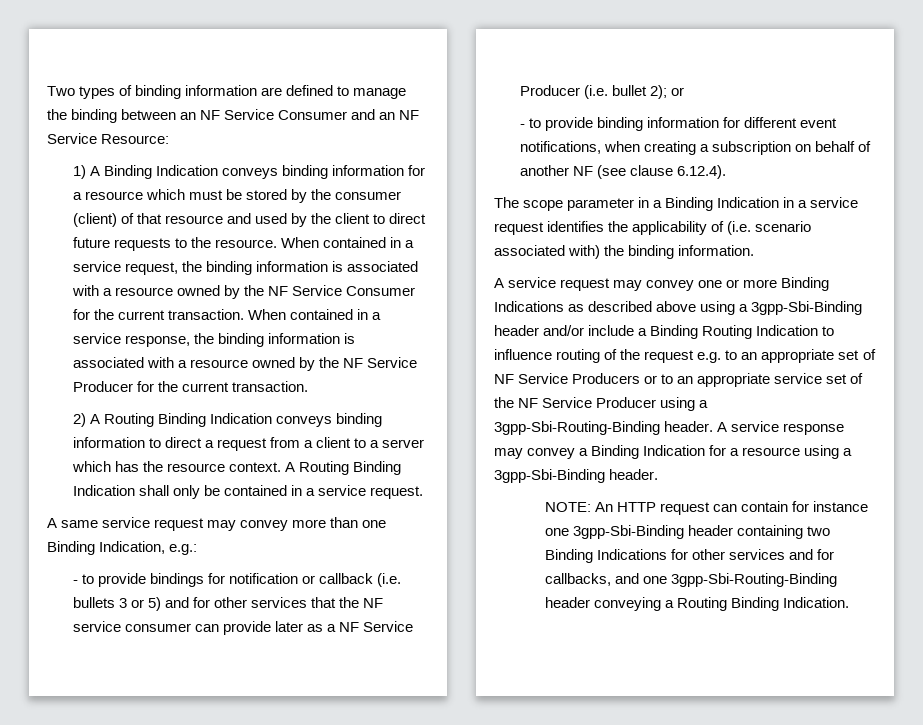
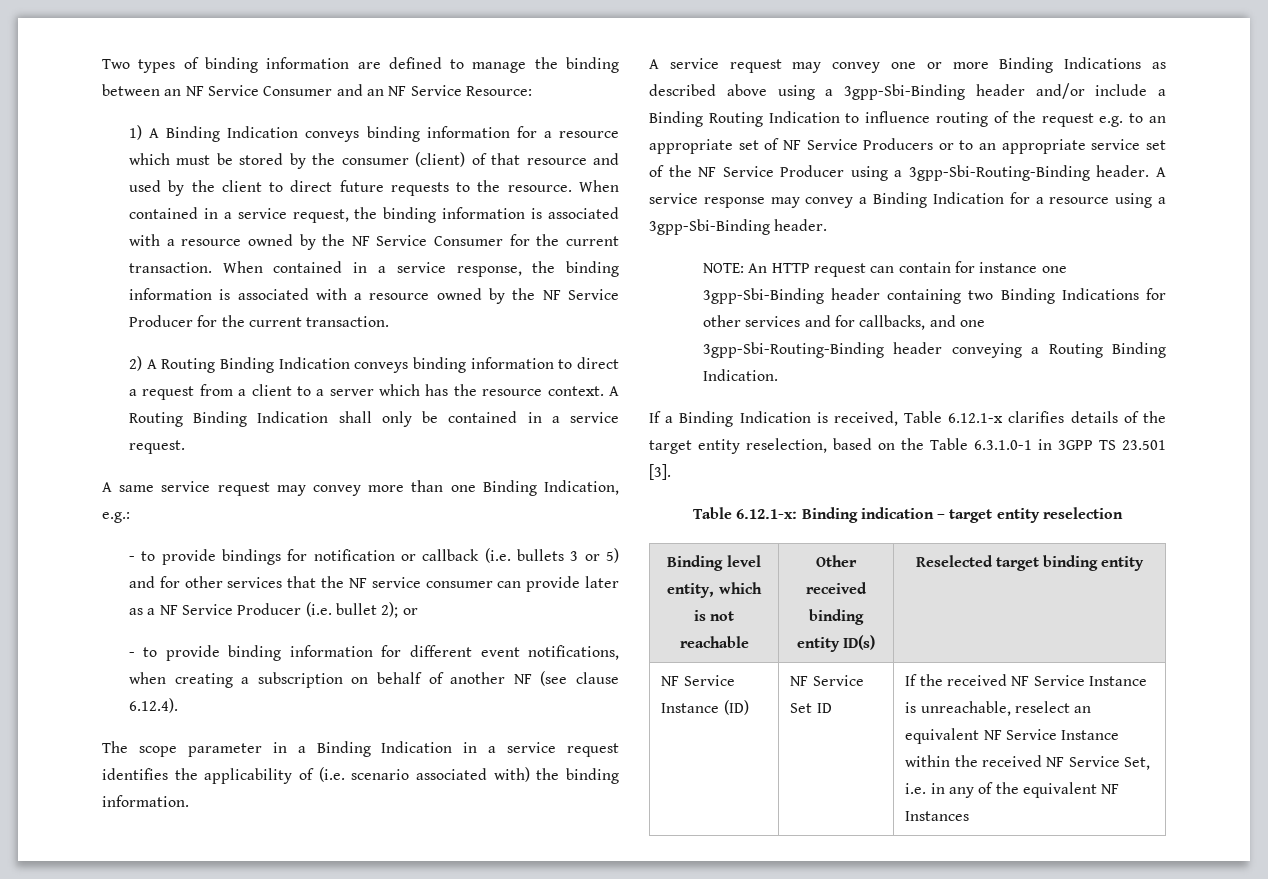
+ If a Binding Indication is received, Table 6.12.1-x clarifies details of the target entity reselection, based on the Table 6.3.1.0-1 in 3GPP TS 23.501 [3].
+ Table 6.12.1-x: Binding indication – target entity reselection
+ Binding level entity, which is not reachable | Other received binding entity ID(s) | Reselected target binding entity
+ NF Service Instance (ID) | NF Service Set ID | If the received NF Service Instance is unreachable, reselect an equivalent NF Service Instance within the received NF Service Set, i.e. in any of the equivalent NF Instances

